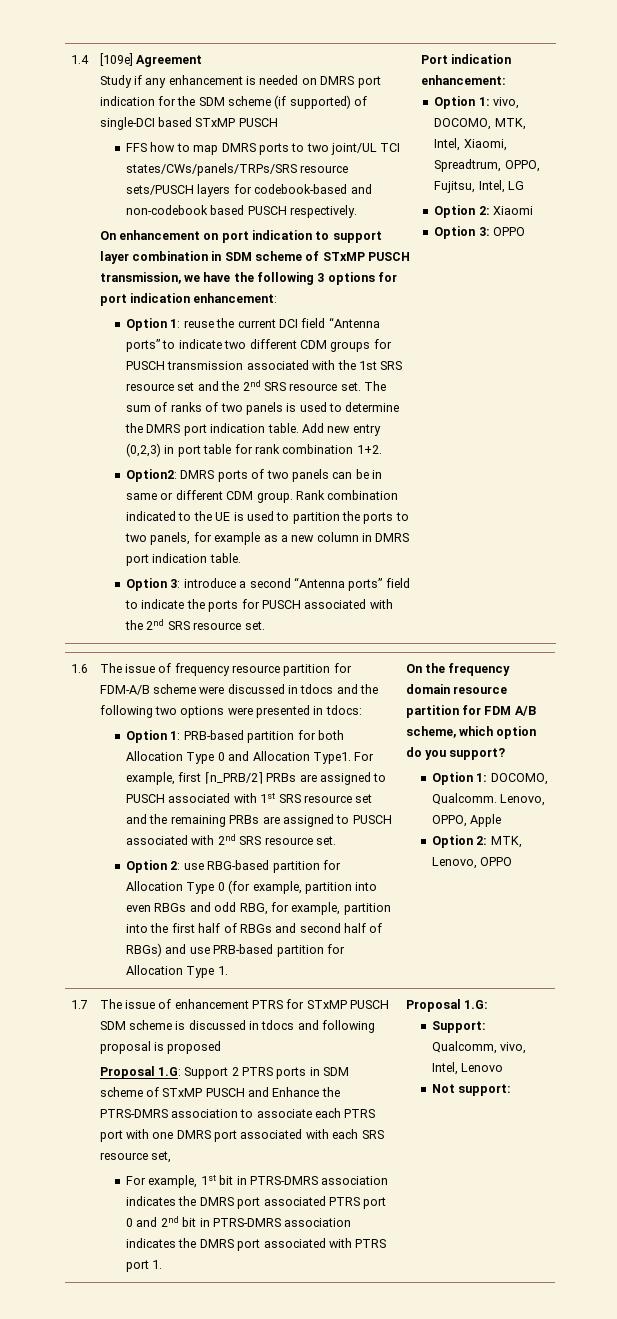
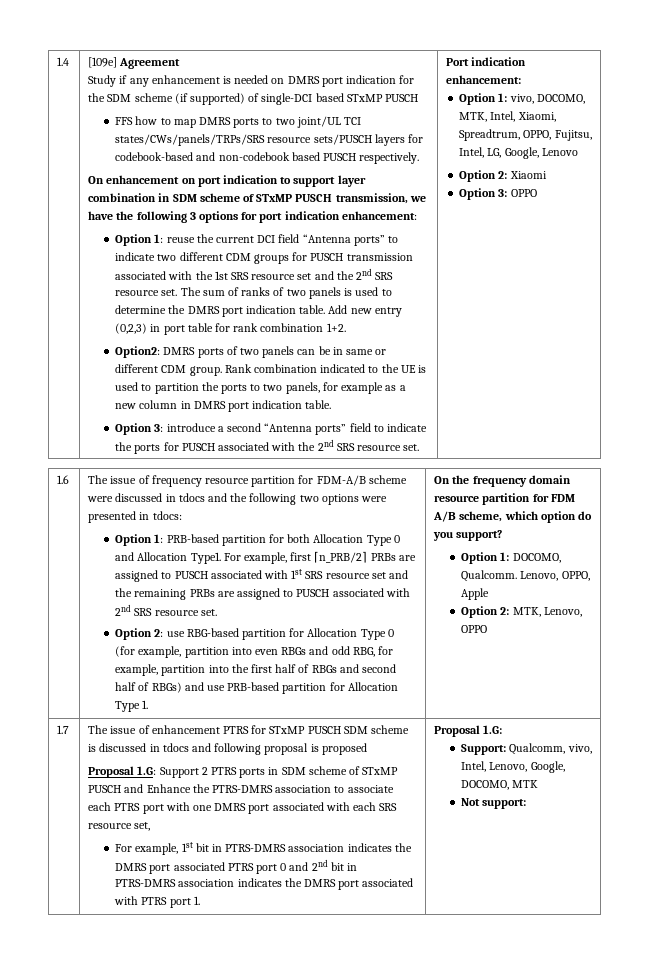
- Option 1: vivo, DOCOMO, MTK, Intel, Xiaomi, Spreadtrum, OPPO, Fujitsu, Intel, LG
+ Option 1: vivo, DOCOMO, MTK, Intel, Xiaomi, Spreadtrum, OPPO, Fujitsu, Intel, LG, Google, Lenovo
- Support: Qualcomm, vivo, Intel, Lenovo
+ Support: Qualcomm, vivo, Intel, Lenovo, Google, DOCOMO, MTK

